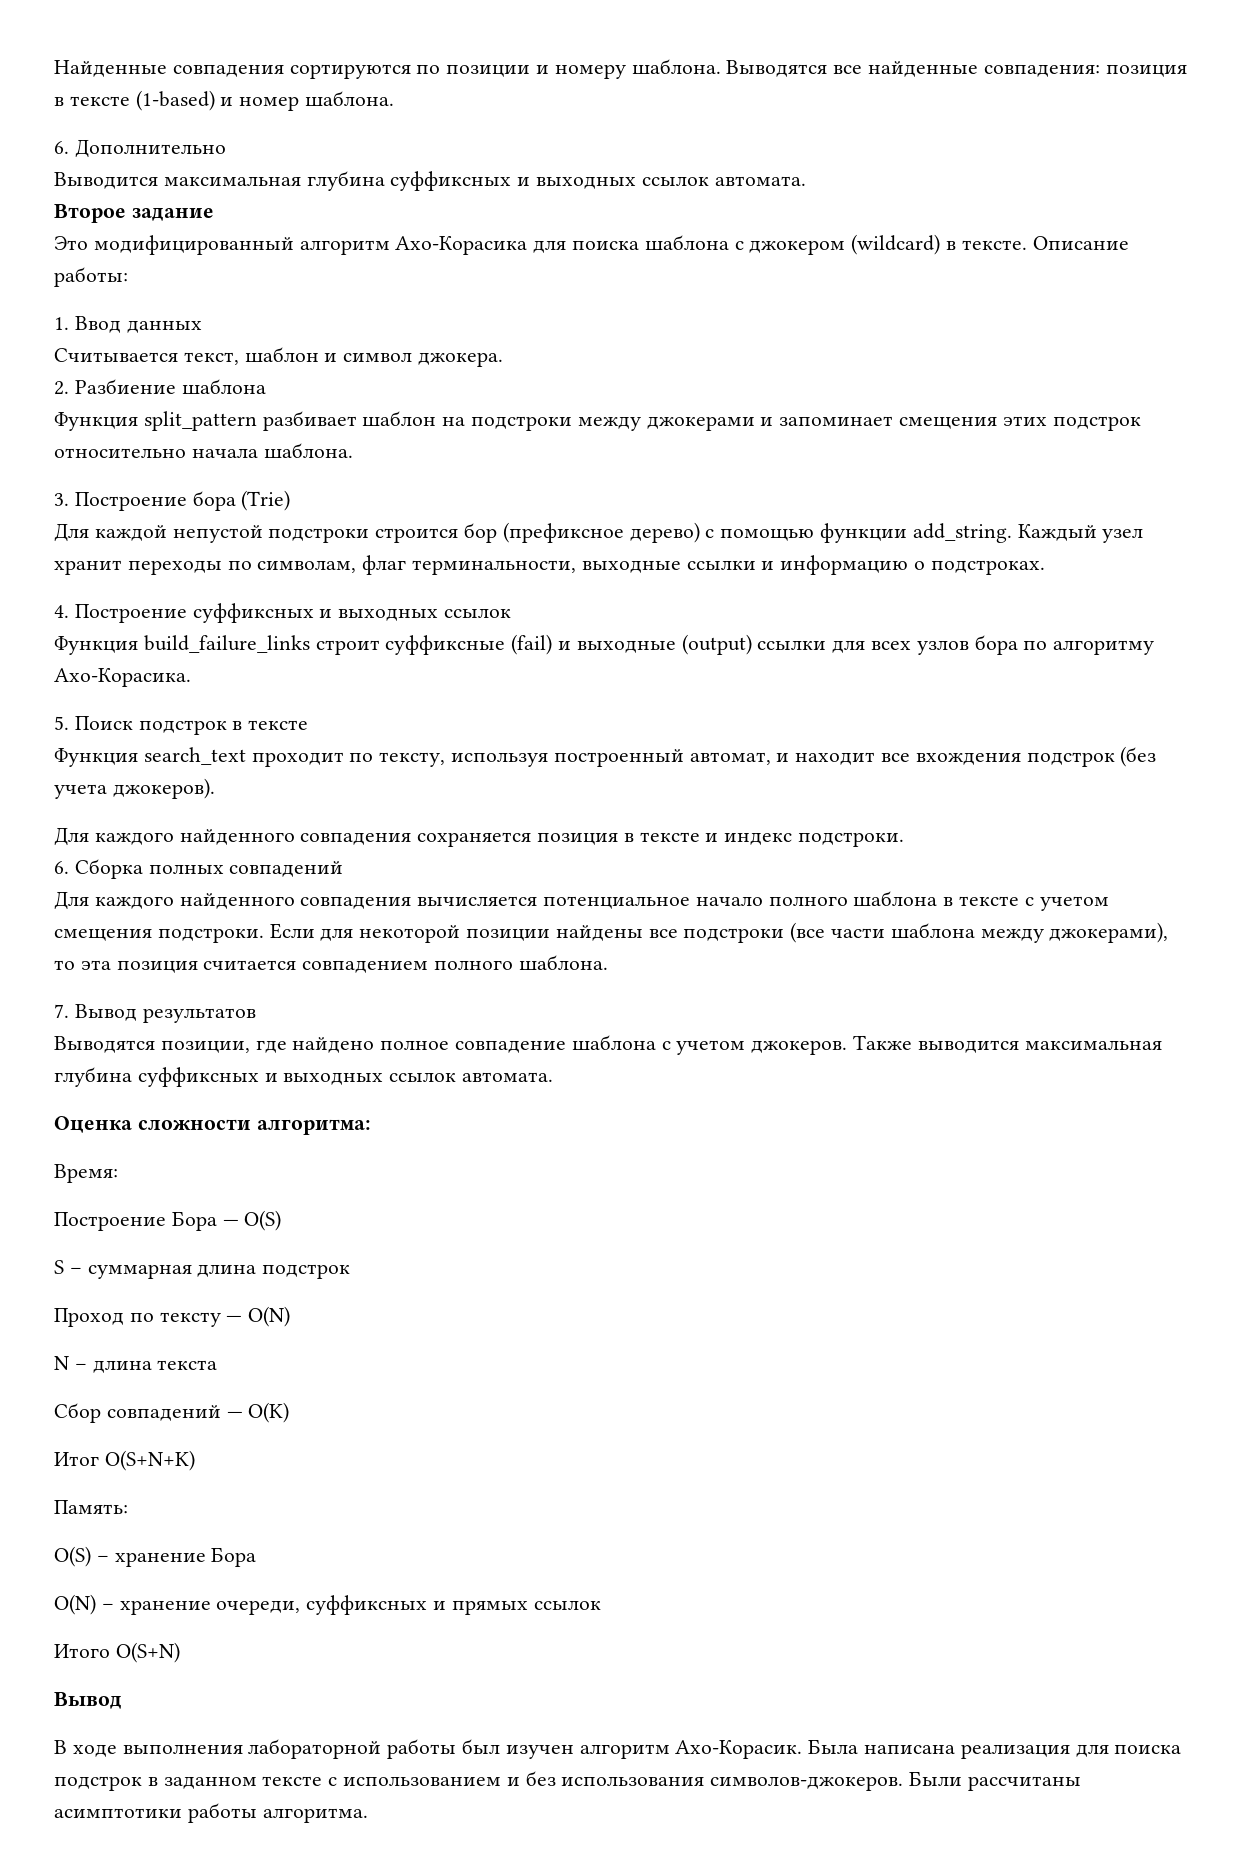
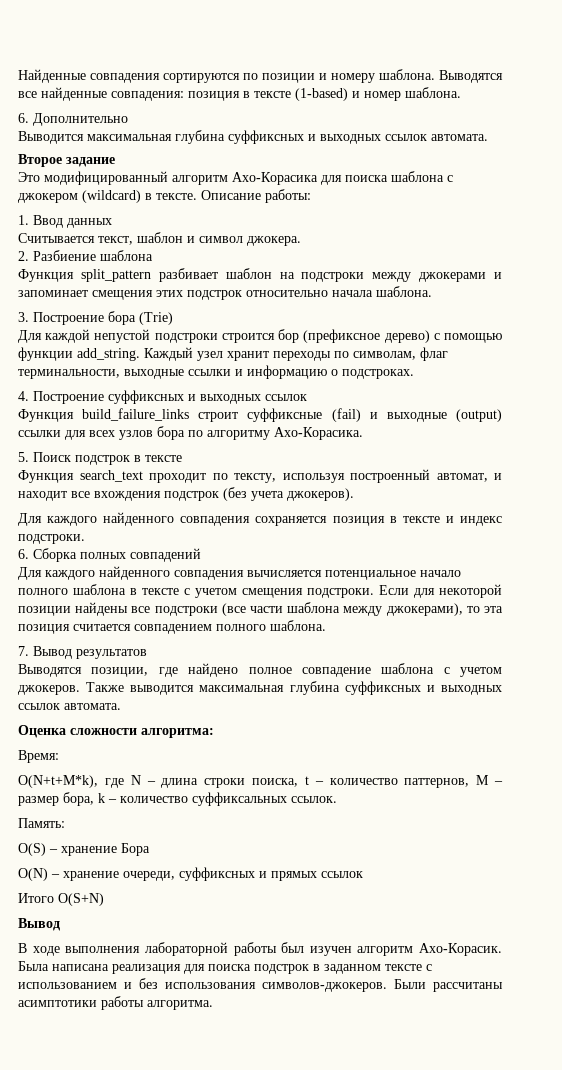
- Построение Бора — O(S)
- S – суммарная длина подстрок
- Проход по тексту — O(N)
- N – длина текста
- Сбор совпадений — O(K)
- Итог O(S+N+K)
+ O(N+t+M*k), где N – длина строки поиска, t – количество паттернов, M – размер бора, k – количество суффиксальных ссылок.

